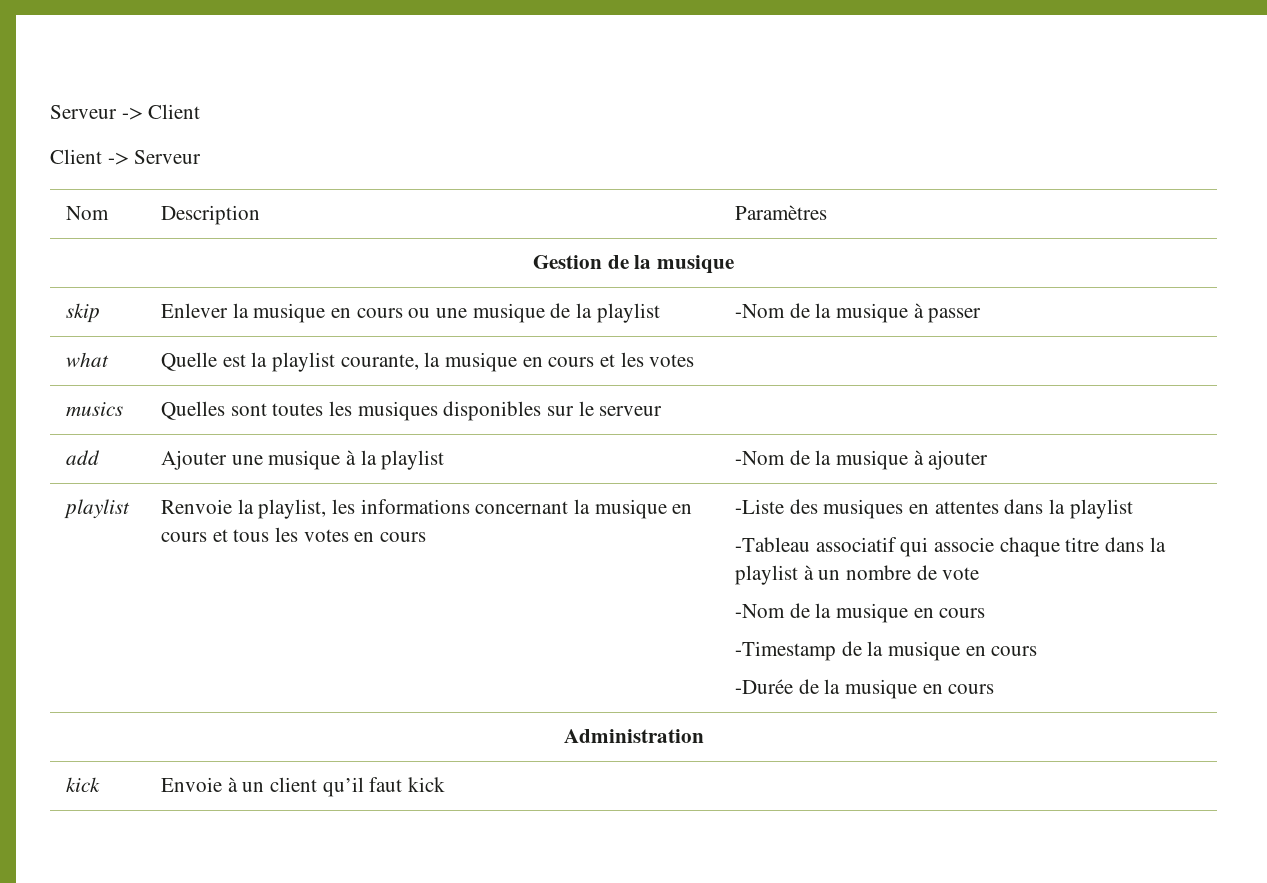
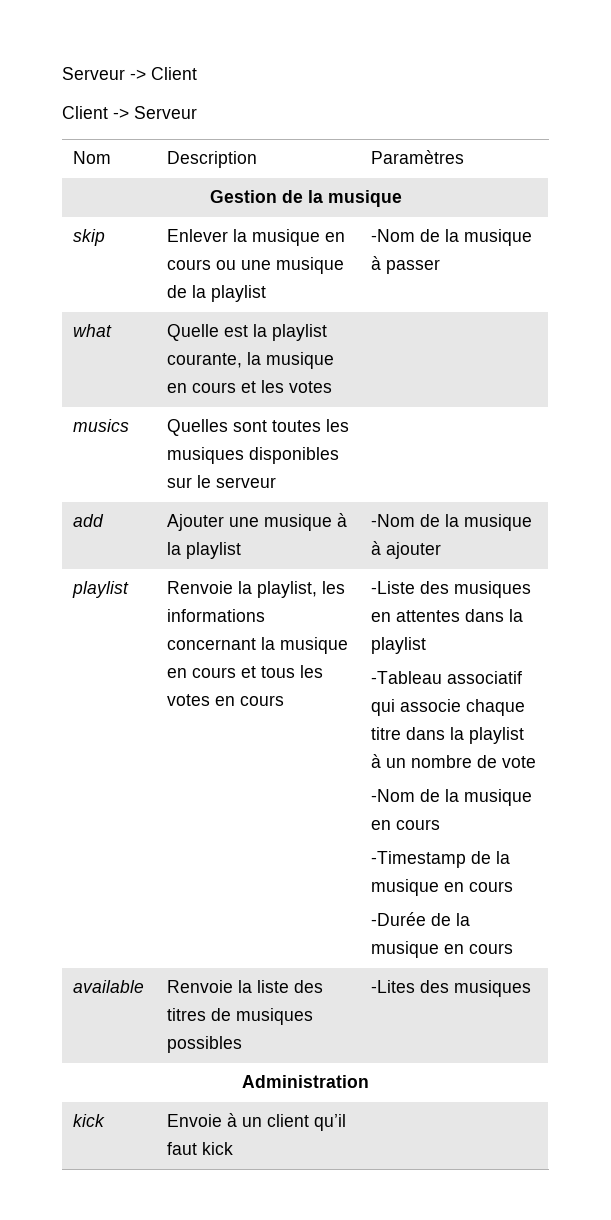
+ available | Renvoie la liste des titres de musiques possibles | -Lites des musiques

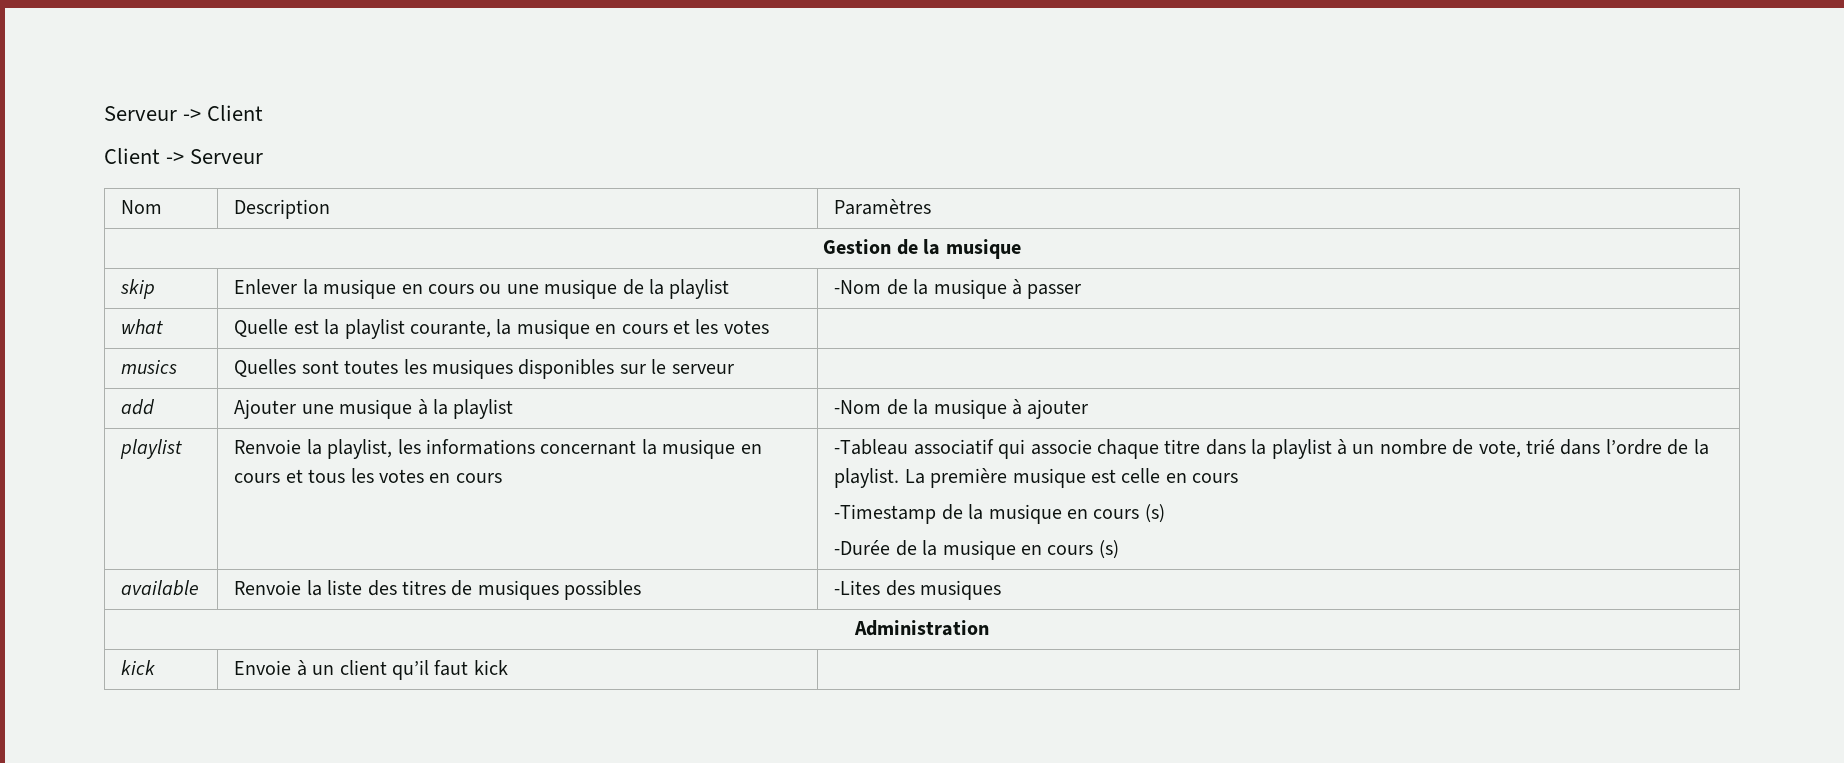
- -Liste des musiques en attentes dans la playlist
- -Tableau associatif qui associe chaque titre dans la playlist à un nombre de vote
- -Nom de la musique en cours
+ -Tableau associatif qui associe chaque titre dans la playlist à un nombre de vote, trié dans l’ordre de la playlist. La première musique est celle en cours
- -Timestamp de la musique en cours
+ -Timestamp de la musique en cours (s)
- -Durée de la musique en cours
+ -Durée de la musique en cours (s)

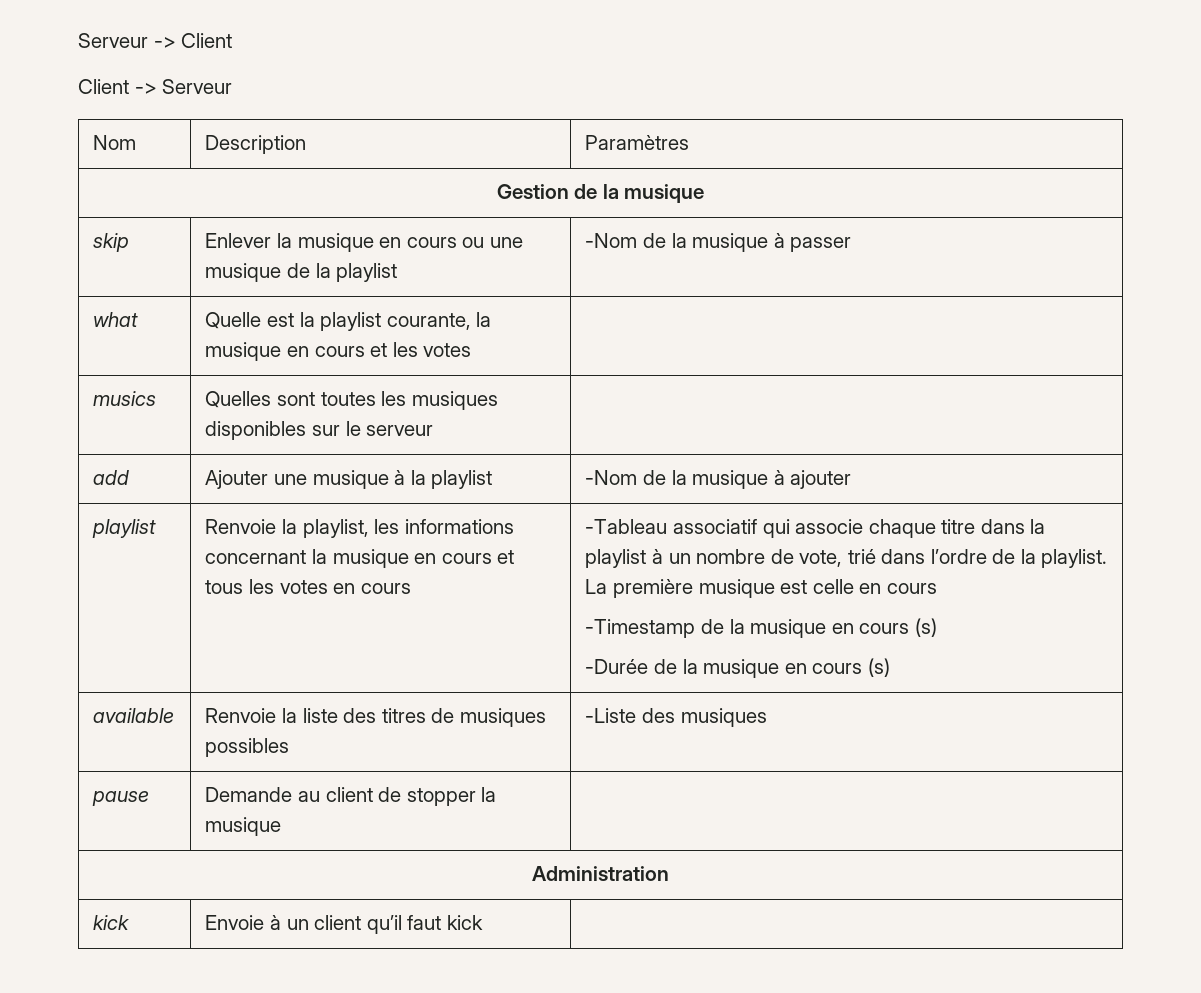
- available | Renvoie la liste des titres de musiques possibles | -Lites des musiques
+ available | Renvoie la liste des titres de musiques possibles | -Liste des musiques
+ pause | Demande au client de stopper la musique |

